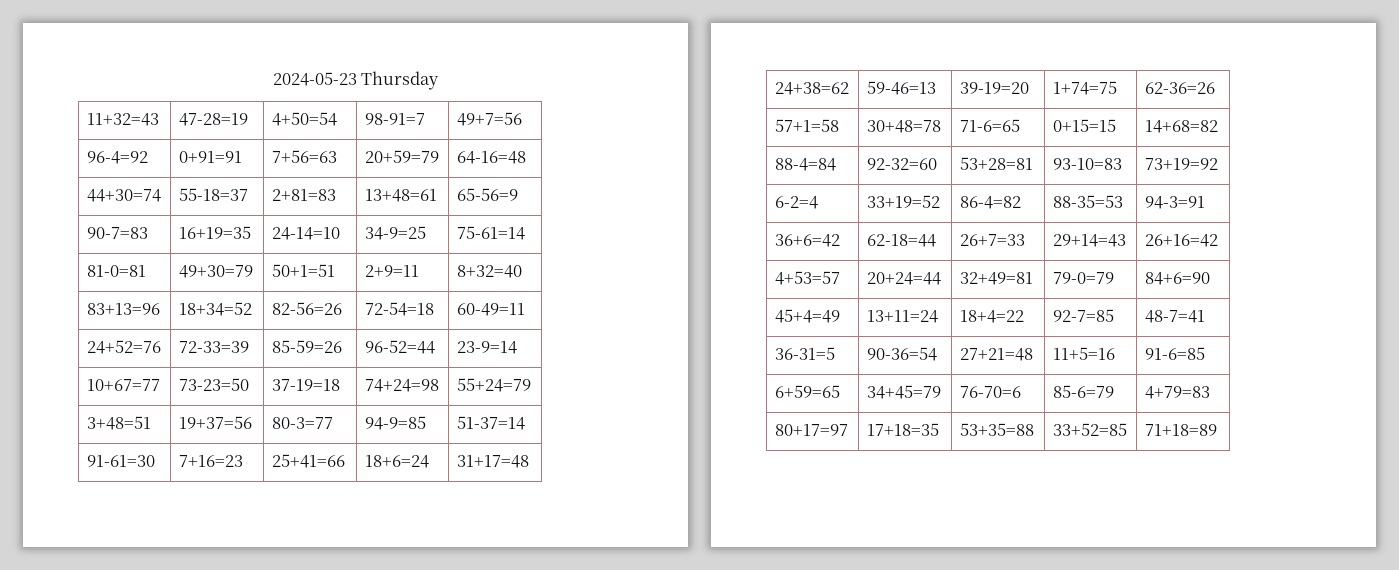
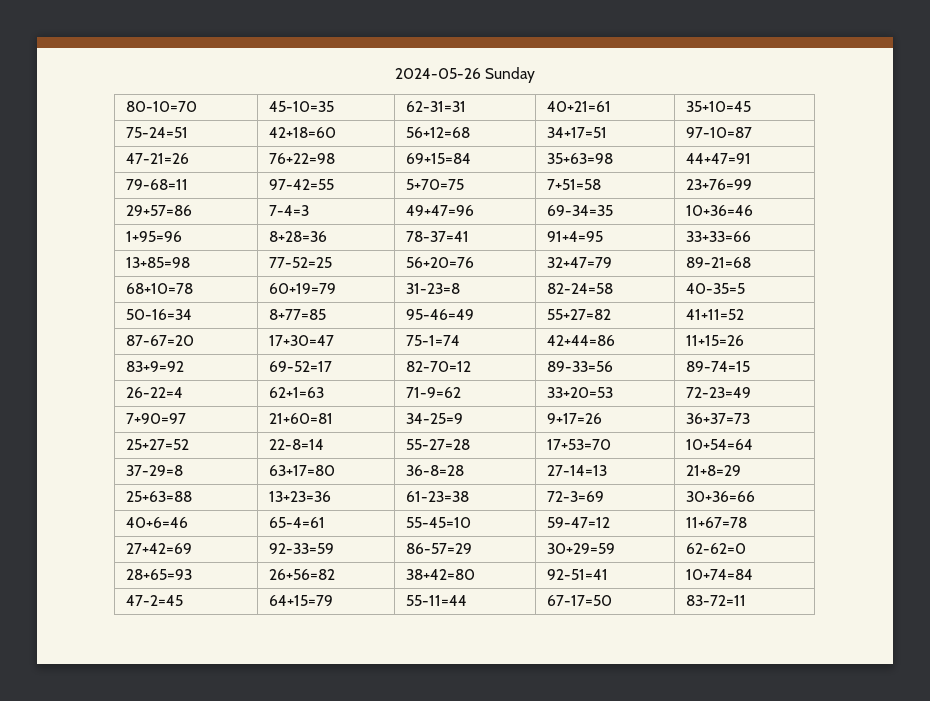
- 2024-05-23 Thursday
- 11+32=43 | 47-28=19 | 4+50=54 | 98-91=7 | 49+7=56
- 96-4=92 | 0+91=91 | 7+56=63 | 20+59=79 | 64-16=48
- 44+30=74 | 55-18=37 | 2+81=83 | 13+48=61 | 65-56=9
- 90-7=83 | 16+19=35 | 24-14=10 | 34-9=25 | 75-61=14
- 81-0=81 | 49+30=79 | 50+1=51 | 2+9=11 | 8+32=40
- 83+13=96 | 18+34=52 | 82-56=26 | 72-54=18 | 60-49=11
- 24+52=76 | 72-33=39 | 85-59=26 | 96-52=44 | 23-9=14
- 10+67=77 | 73-23=50 | 37-19=18 | 74+24=98 | 55+24=79
- 3+48=51 | 19+37=56 | 80-3=77 | 94-9=85 | 51-37=14
- 91-61=30 | 7+16=23 | 25+41=66 | 18+6=24 | 31+17=48
- 24+38=62 | 59-46=13 | 39-19=20 | 1+74=75 | 62-36=26
- 57+1=58 | 30+48=78 | 71-6=65 | 0+15=15 | 14+68=82
- 88-4=84 | 92-32=60 | 53+28=81 | 93-10=83 | 73+19=92
- 6-2=4 | 33+19=52 | 86-4=82 | 88-35=53 | 94-3=91
- 36+6=42 | 62-18=44 | 26+7=33 | 29+14=43 | 26+16=42
- 4+53=57 | 20+24=44 | 32+49=81 | 79-0=79 | 84+6=90
- 45+4=49 | 13+11=24 | 18+4=22 | 92-7=85 | 48-7=41
- 36-31=5 | 90-36=54 | 27+21=48 | 11+5=16 | 91-6=85
- 6+59=65 | 34+45=79 | 76-70=6 | 85-6=79 | 4+79=83
- 80+17=97 | 17+18=35 | 53+35=88 | 33+52=85 | 71+18=89
+ 2024-05-26 Sunday
+ 80-10=70 | 45-10=35 | 62-31=31 | 40+21=61 | 35+10=45
+ 75-24=51 | 42+18=60 | 56+12=68 | 34+17=51 | 97-10=87
+ 47-21=26 | 76+22=98 | 69+15=84 | 35+63=98 | 44+47=91
+ 79-68=11 | 97-42=55 | 5+70=75 | 7+51=58 | 23+76=99
+ 29+57=86 | 7-4=3 | 49+47=96 | 69-34=35 | 10+36=46
+ 1+95=96 | 8+28=36 | 78-37=41 | 91+4=95 | 33+33=66
+ 13+85=98 | 77-52=25 | 56+20=76 | 32+47=79 | 89-21=68
+ 68+10=78 | 60+19=79 | 31-23=8 | 82-24=58 | 40-35=5
+ 50-16=34 | 8+77=85 | 95-46=49 | 55+27=82 | 41+11=52
+ 87-67=20 | 17+30=47 | 75-1=74 | 42+44=86 | 11+15=26
+ 83+9=92 | 69-52=17 | 82-70=12 | 89-33=56 | 89-74=15
+ 26-22=4 | 62+1=63 | 71-9=62 | 33+20=53 | 72-23=49
+ 7+90=97 | 21+60=81 | 34-25=9 | 9+17=26 | 36+37=73
+ 25+27=52 | 22-8=14 | 55-27=28 | 17+53=70 | 10+54=64
+ 37-29=8 | 63+17=80 | 36-8=28 | 27-14=13 | 21+8=29
+ 25+63=88 | 13+23=36 | 61-23=38 | 72-3=69 | 30+36=66
+ 40+6=46 | 65-4=61 | 55-45=10 | 59-47=12 | 11+67=78
+ 27+42=69 | 92-33=59 | 86-57=29 | 30+29=59 | 62-62=0
+ 28+65=93 | 26+56=82 | 38+42=80 | 92-51=41 | 10+74=84
+ 47-2=45 | 64+15=79 | 55-11=44 | 67-17=50 | 83-72=11

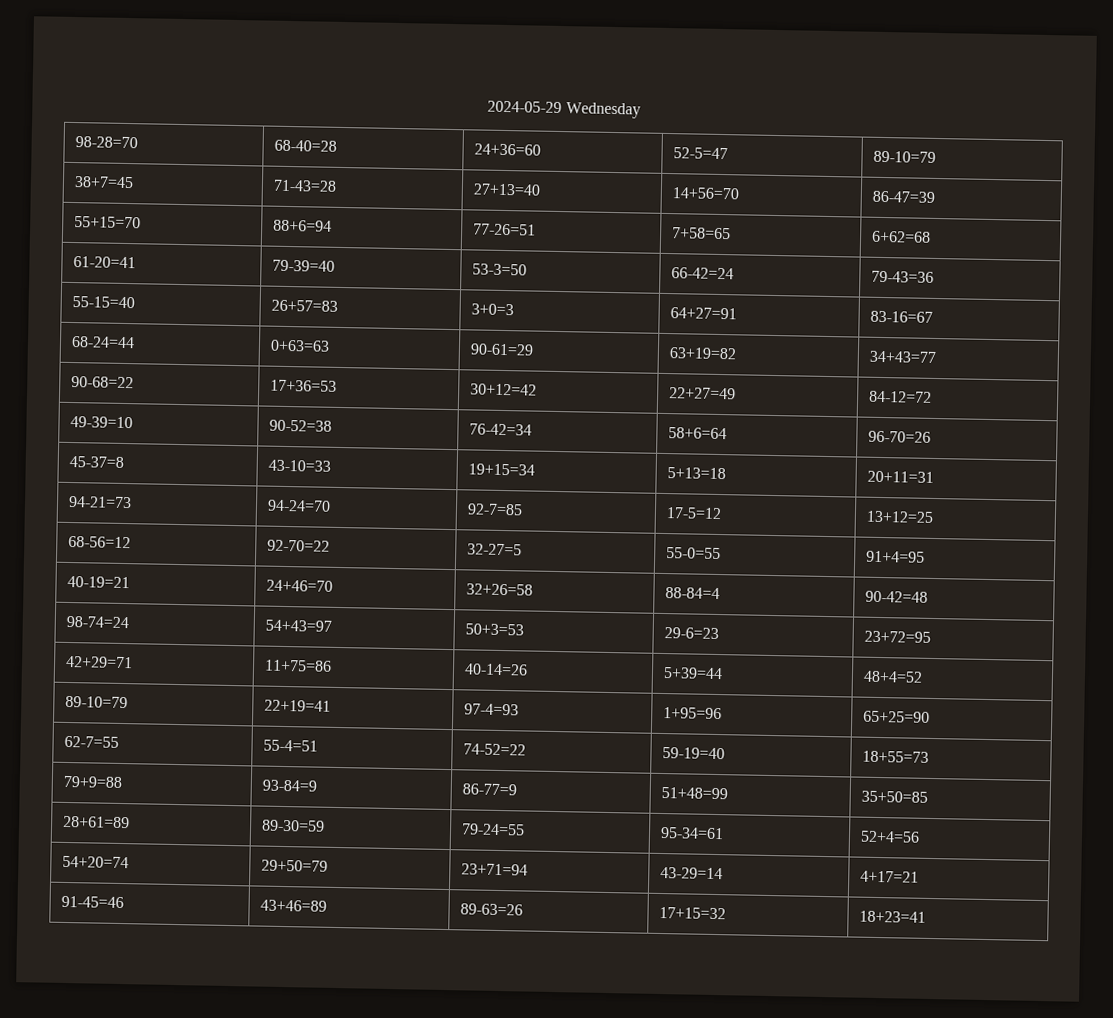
- 2024-05-26 Sunday
- 80-10=70 | 45-10=35 | 62-31=31 | 40+21=61 | 35+10=45
- 75-24=51 | 42+18=60 | 56+12=68 | 34+17=51 | 97-10=87
- 47-21=26 | 76+22=98 | 69+15=84 | 35+63=98 | 44+47=91
- 79-68=11 | 97-42=55 | 5+70=75 | 7+51=58 | 23+76=99
- 29+57=86 | 7-4=3 | 49+47=96 | 69-34=35 | 10+36=46
- 1+95=96 | 8+28=36 | 78-37=41 | 91+4=95 | 33+33=66
- 13+85=98 | 77-52=25 | 56+20=76 | 32+47=79 | 89-21=68
- 68+10=78 | 60+19=79 | 31-23=8 | 82-24=58 | 40-35=5
- 50-16=34 | 8+77=85 | 95-46=49 | 55+27=82 | 41+11=52
- 87-67=20 | 17+30=47 | 75-1=74 | 42+44=86 | 11+15=26
- 83+9=92 | 69-52=17 | 82-70=12 | 89-33=56 | 89-74=15
- 26-22=4 | 62+1=63 | 71-9=62 | 33+20=53 | 72-23=49
- 7+90=97 | 21+60=81 | 34-25=9 | 9+17=26 | 36+37=73
- 25+27=52 | 22-8=14 | 55-27=28 | 17+53=70 | 10+54=64
- 37-29=8 | 63+17=80 | 36-8=28 | 27-14=13 | 21+8=29
- 25+63=88 | 13+23=36 | 61-23=38 | 72-3=69 | 30+36=66
- 40+6=46 | 65-4=61 | 55-45=10 | 59-47=12 | 11+67=78
- 27+42=69 | 92-33=59 | 86-57=29 | 30+29=59 | 62-62=0
- 28+65=93 | 26+56=82 | 38+42=80 | 92-51=41 | 10+74=84
- 47-2=45 | 64+15=79 | 55-11=44 | 67-17=50 | 83-72=11
+ 2024-05-29 Wednesday
+ 98-28=70 | 68-40=28 | 24+36=60 | 52-5=47 | 89-10=79
+ 38+7=45 | 71-43=28 | 27+13=40 | 14+56=70 | 86-47=39
+ 55+15=70 | 88+6=94 | 77-26=51 | 7+58=65 | 6+62=68
+ 61-20=41 | 79-39=40 | 53-3=50 | 66-42=24 | 79-43=36
+ 55-15=40 | 26+57=83 | 3+0=3 | 64+27=91 | 83-16=67
+ 68-24=44 | 0+63=63 | 90-61=29 | 63+19=82 | 34+43=77
+ 90-68=22 | 17+36=53 | 30+12=42 | 22+27=49 | 84-12=72
+ 49-39=10 | 90-52=38 | 76-42=34 | 58+6=64 | 96-70=26
+ 45-37=8 | 43-10=33 | 19+15=34 | 5+13=18 | 20+11=31
+ 94-21=73 | 94-24=70 | 92-7=85 | 17-5=12 | 13+12=25
+ 68-56=12 | 92-70=22 | 32-27=5 | 55-0=55 | 91+4=95
+ 40-19=21 | 24+46=70 | 32+26=58 | 88-84=4 | 90-42=48
+ 98-74=24 | 54+43=97 | 50+3=53 | 29-6=23 | 23+72=95
+ 42+29=71 | 11+75=86 | 40-14=26 | 5+39=44 | 48+4=52
+ 89-10=79 | 22+19=41 | 97-4=93 | 1+95=96 | 65+25=90
+ 62-7=55 | 55-4=51 | 74-52=22 | 59-19=40 | 18+55=73
+ 79+9=88 | 93-84=9 | 86-77=9 | 51+48=99 | 35+50=85
+ 28+61=89 | 89-30=59 | 79-24=55 | 95-34=61 | 52+4=56
+ 54+20=74 | 29+50=79 | 23+71=94 | 43-29=14 | 4+17=21
+ 91-45=46 | 43+46=89 | 89-63=26 | 17+15=32 | 18+23=41

